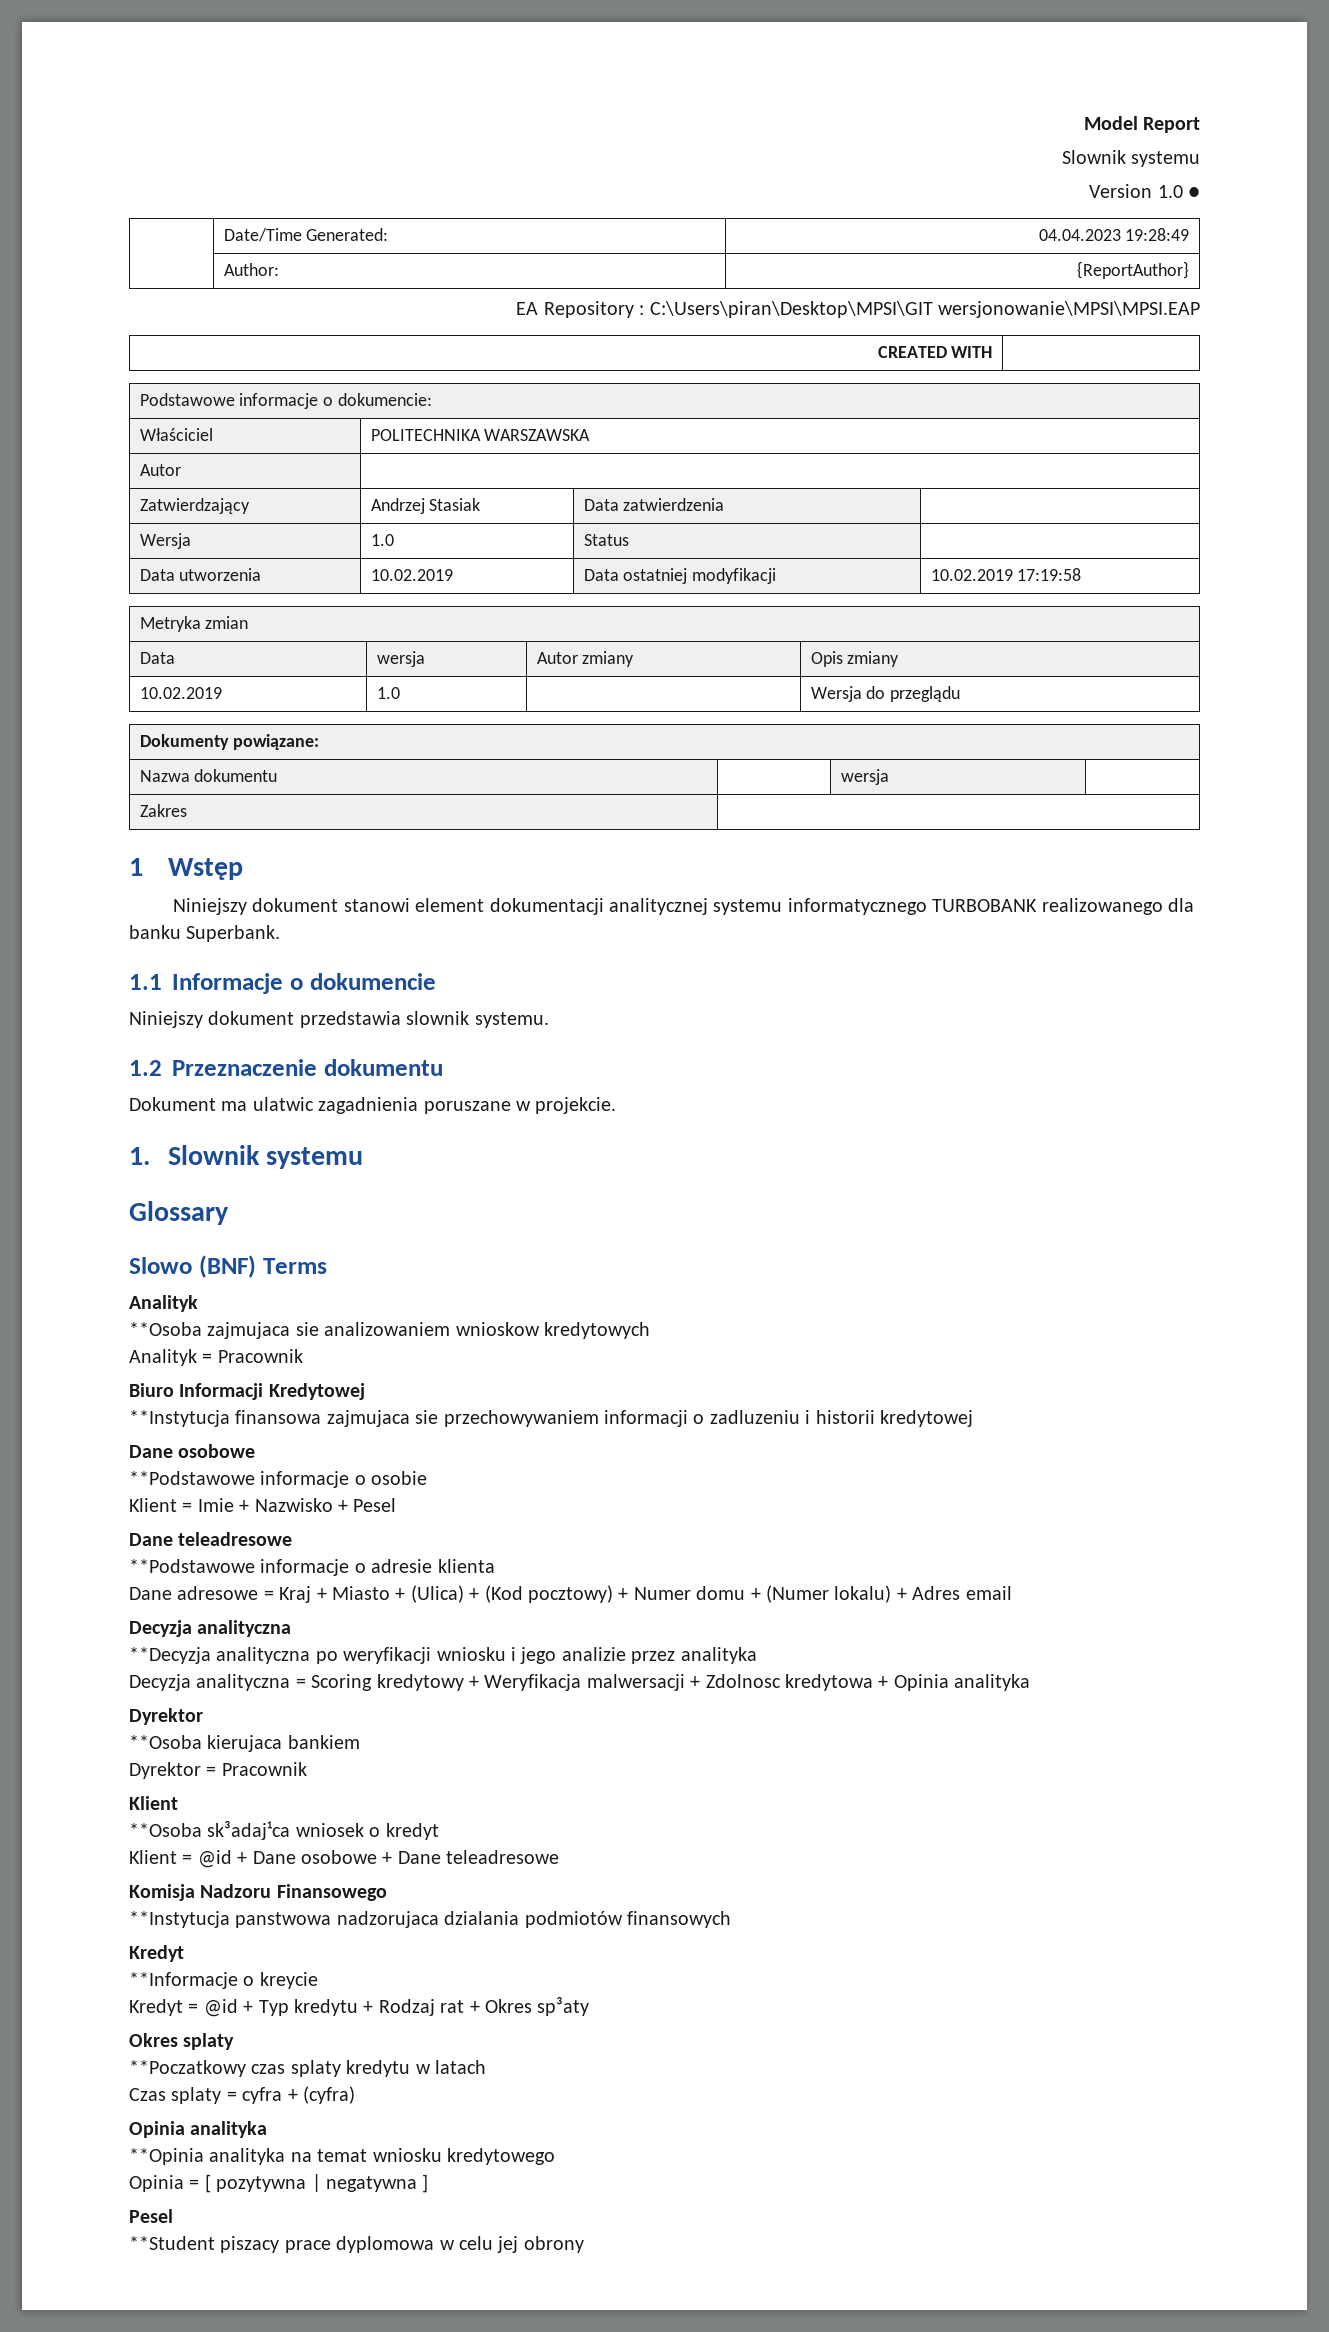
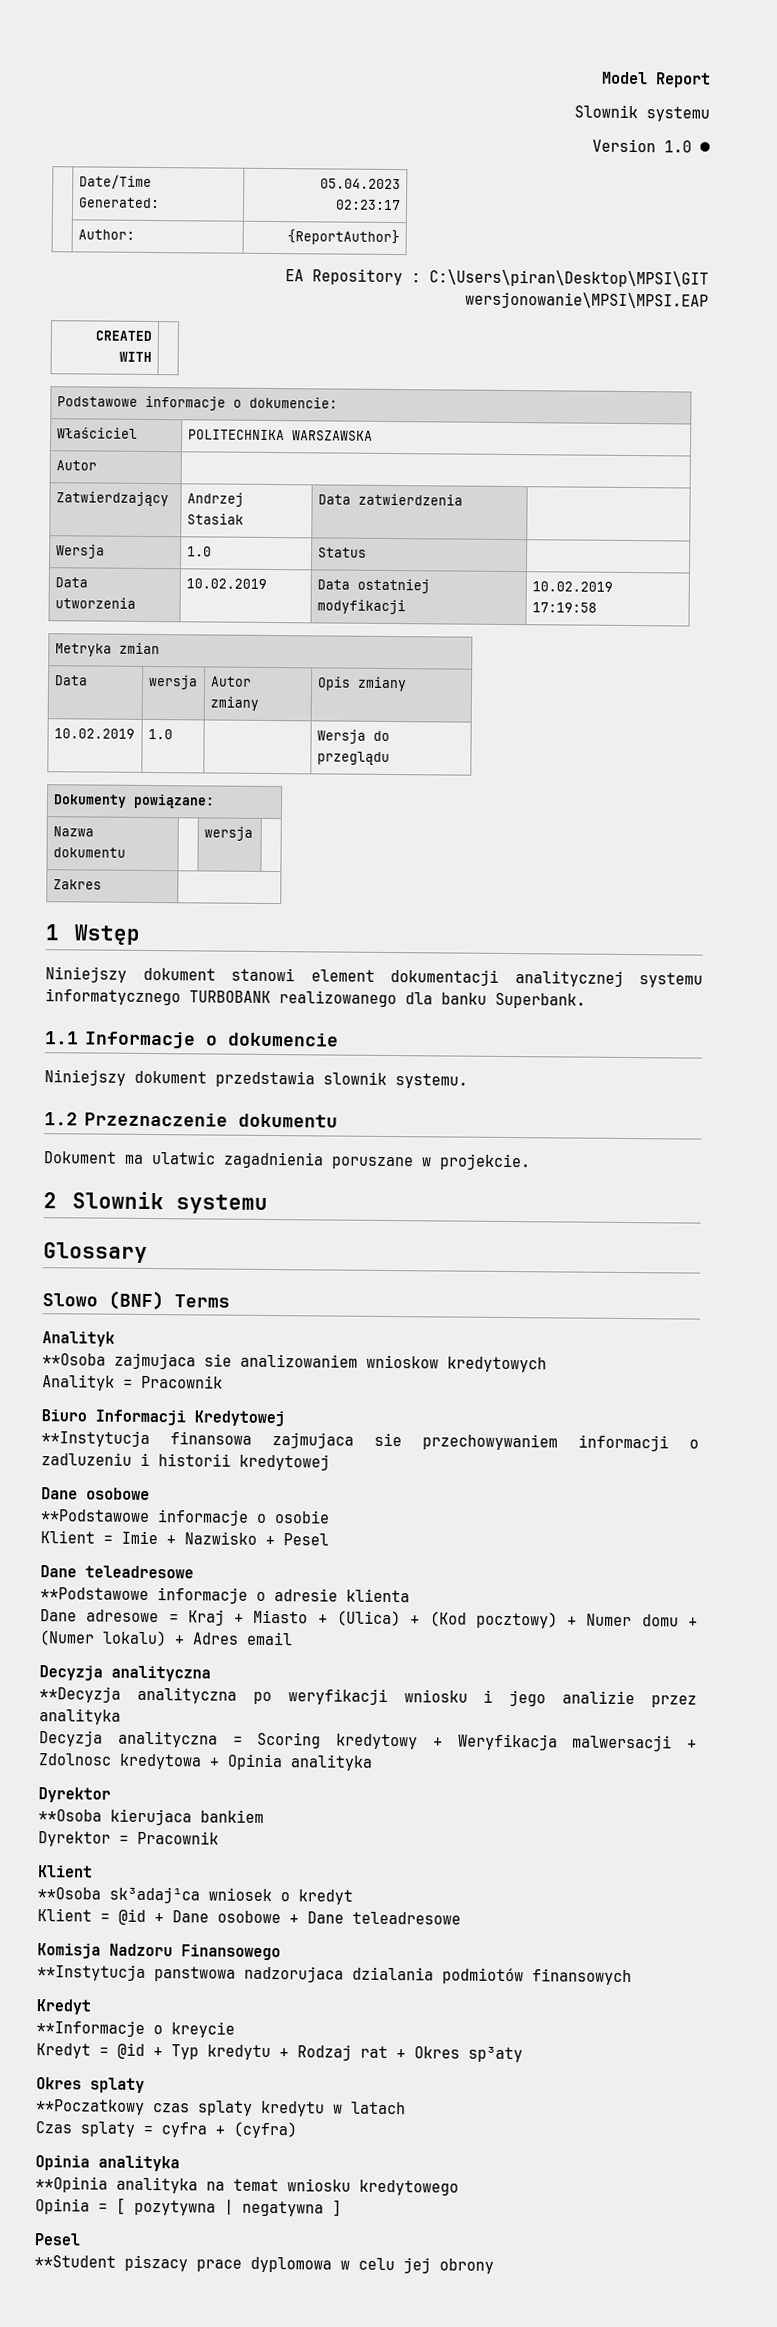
- | Date/Time Generated: | 04.04.2023 19:28:49
+ | Date/Time Generated: | 05.04.2023 02:23:17
- 1. Slownik systemu
+ 2 Slownik systemu

